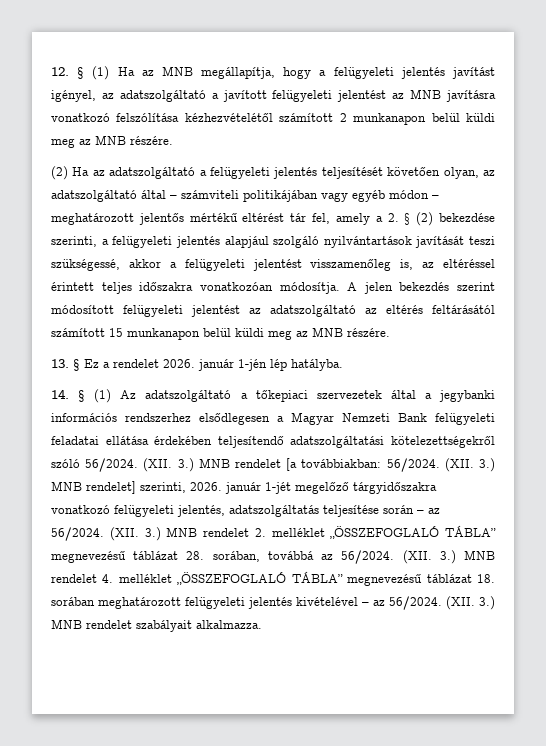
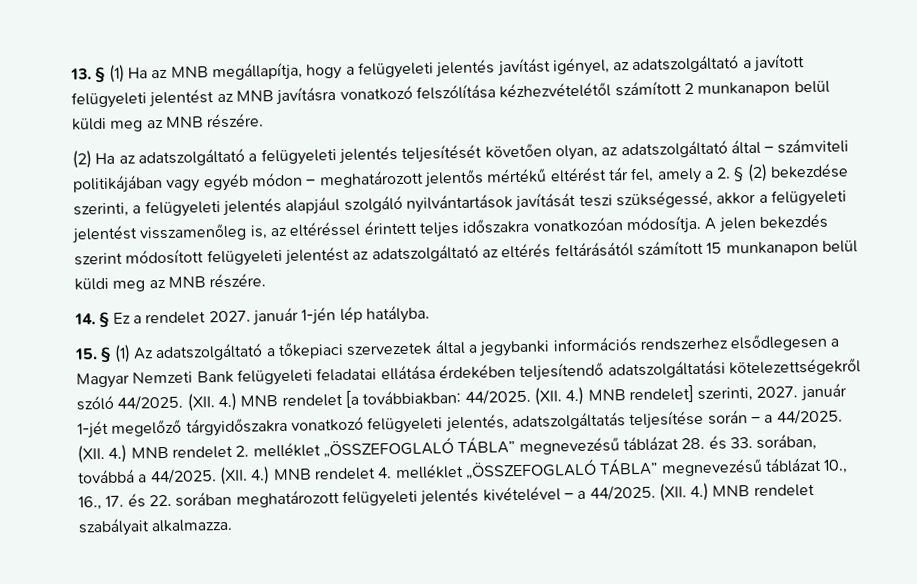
- 12. § (1) Ha az MNB megállapítja, hogy a felügyeleti jelentés javítást igényel, az adatszolgáltató a javított felügyeleti jelentést az MNB javításra vonatkozó felszólítása kézhezvételétől számított 2 munkanapon belül küldi meg az MNB részére.
+ 13. § (1) Ha az MNB megállapítja, hogy a felügyeleti jelentés javítást igényel, az adatszolgáltató a javított felügyeleti jelentést az MNB javításra vonatkozó felszólítása kézhezvételétől számított 2 munkanapon belül küldi meg az MNB részére.
- 13. § Ez a rendelet 2026. január 1-jén lép hatályba.
+ 14. § Ez a rendelet 2027. január 1-jén lép hatályba.
- 14. § (1) Az adatszolgáltató a tőkepiaci szervezetek által a jegybanki információs rendszerhez elsődlegesen a Magyar Nemzeti Bank felügyeleti feladatai ellátása érdekében teljesítendő adatszolgáltatási kötelezettségekről szóló 56/2024. (XII. 3.) MNB rendelet [a továbbiakban:
+ 15. § (1) Az adatszolgáltató a tőkepiaci szervezetek által a jegybanki információs rendszerhez elsődlegesen a Magyar Nemzeti Bank felügyeleti feladatai ellátása érdekében teljesítendő adatszolgáltatási kötelezettségekről szóló 44/2025. (XII. 4.) MNB rendelet [a továbbiakban:
- 56/2024. (XII. 3.) MNB rendelet] szerinti, 2026. január 1-jét megelőző tárgyidőszakra vonatkozó felügyeleti jelentés, adatszolgáltatás teljesítése során – az 56/2024. (XII. 3.) MNB rendelet 2. melléklet „ÖSSZEFOGLALÓ TÁBLA” megnevezésű táblázat 28. sorában, továbbá az 56/2024. (XII. 3.) MNB rendelet 4. melléklet „ÖSSZEFOGLALÓ TÁBLA” megnevezésű táblázat 18. sorában meghatározott felügyeleti jelentés kivételével – az 56/2024. (XII. 3.) MNB rendelet szabályait alkalmazza.
+ 44/2025. (XII. 4.) MNB rendelet] szerinti, 2027. január 1-jét megelőző tárgyidőszakra vonatkozó felügyeleti jelentés, adatszolgáltatás teljesítése során – a 44/2025. (XII. 4.) MNB rendelet 2. melléklet „ÖSSZEFOGLALÓ TÁBLA” megnevezésű táblázat 28. és 33. sorában, továbbá a 44/2025. (XII. 4.) MNB rendelet 4. melléklet „ÖSSZEFOGLALÓ TÁBLA” megnevezésű táblázat 10., 16., 17. és 22. sorában meghatározott felügyeleti jelentés kivételével – a 44/2025. (XII. 4.) MNB rendelet szabályait alkalmazza.

